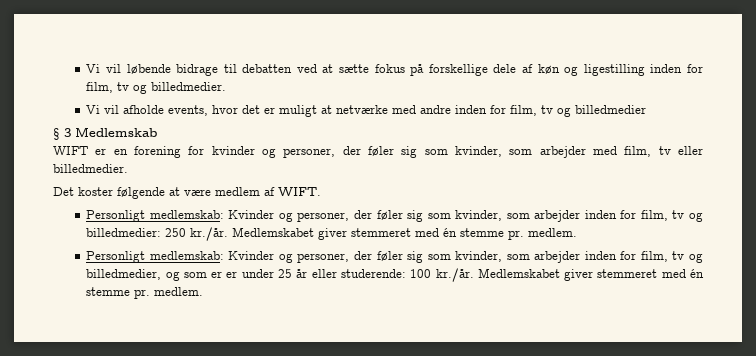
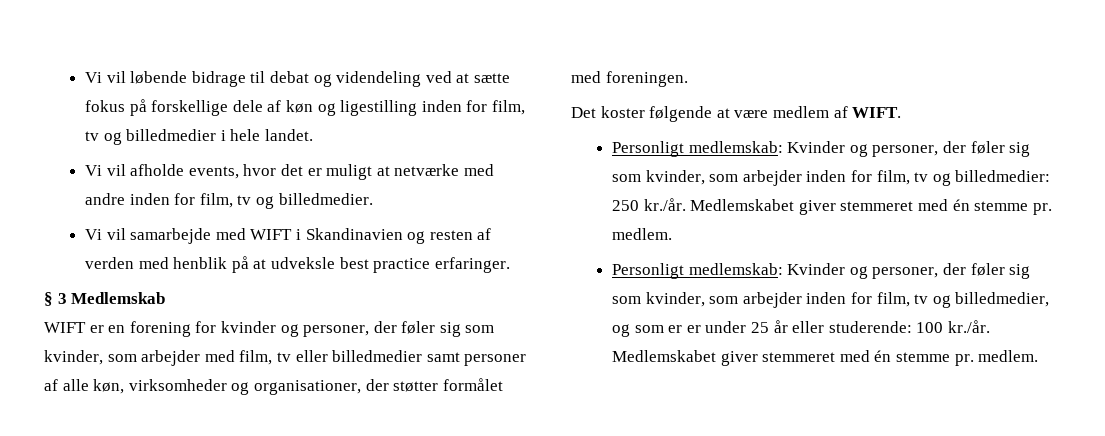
- Vi vil løbende bidrage til debatten ved at sætte fokus på forskellige dele af køn og ligestilling inden for film, tv og billedmedier.
+ Vi vil løbende bidrage til debat og videndeling ved at sætte fokus på forskellige dele af køn og ligestilling inden for film, tv og billedmedier i hele landet.
- Vi vil afholde events, hvor det er muligt at netværke med andre inden for film, tv og billedmedier
+ Vi vil afholde events, hvor det er muligt at netværke med andre inden for film, tv og billedmedier.
+ Vi vil samarbejde med WIFT i Skandinavien og resten af verden med henblik på at udveksle best practice erfaringer.
- WIFT er en forening for kvinder og personer, der føler sig som kvinder, som arbejder med film, tv eller billedmedier.
+ WIFT er en forening for kvinder og personer, der føler sig som kvinder, som arbejder med film, tv eller billedmedier samt personer af alle køn, virksomheder og organisationer, der støtter formålet med foreningen.

